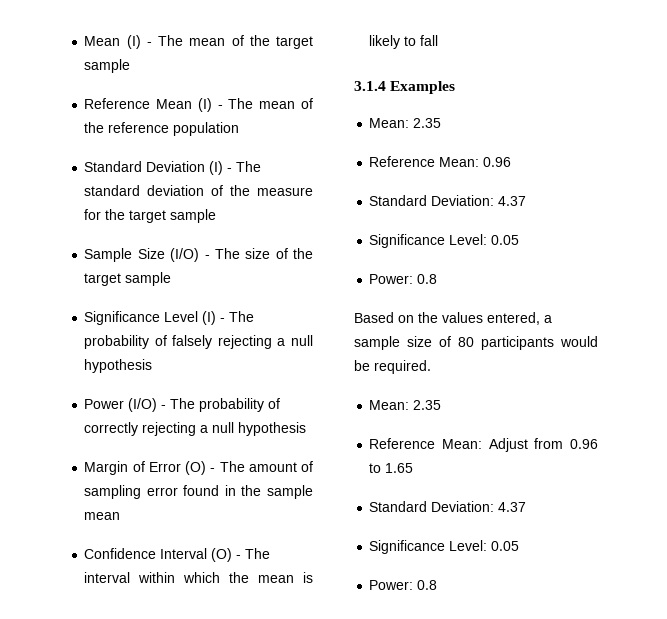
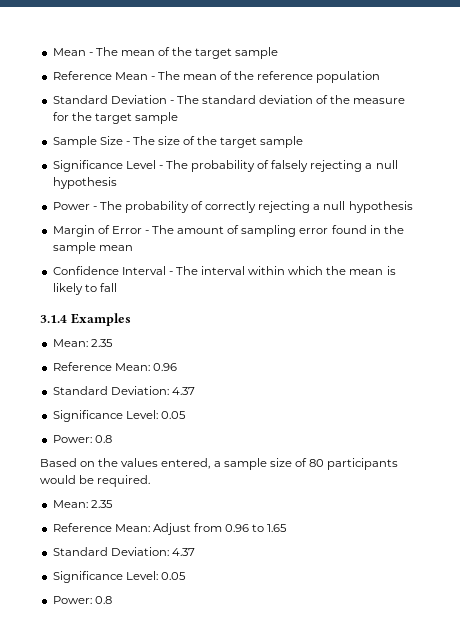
- Mean (I) - The mean of the target sample
+ Mean - The mean of the target sample
- Reference Mean (I) - The mean of the reference population
+ Reference Mean - The mean of the reference population
- Standard Deviation (I) - The standard deviation of the measure for the target sample
+ Standard Deviation - The standard deviation of the measure for the target sample
- Sample Size (I/O) - The size of the target sample
+ Sample Size - The size of the target sample
- Significance Level (I) - The probability of falsely rejecting a null hypothesis
+ Significance Level - The probability of falsely rejecting a null hypothesis
- Power (I/O) - The probability of correctly rejecting a null hypothesis
+ Power - The probability of correctly rejecting a null hypothesis
- Margin of Error (O) - The amount of sampling error found in the sample mean
+ Margin of Error - The amount of sampling error found in the sample mean
- Confidence Interval (O) - The interval within which the mean is likely to fall
+ Confidence Interval - The interval within which the mean is likely to fall

